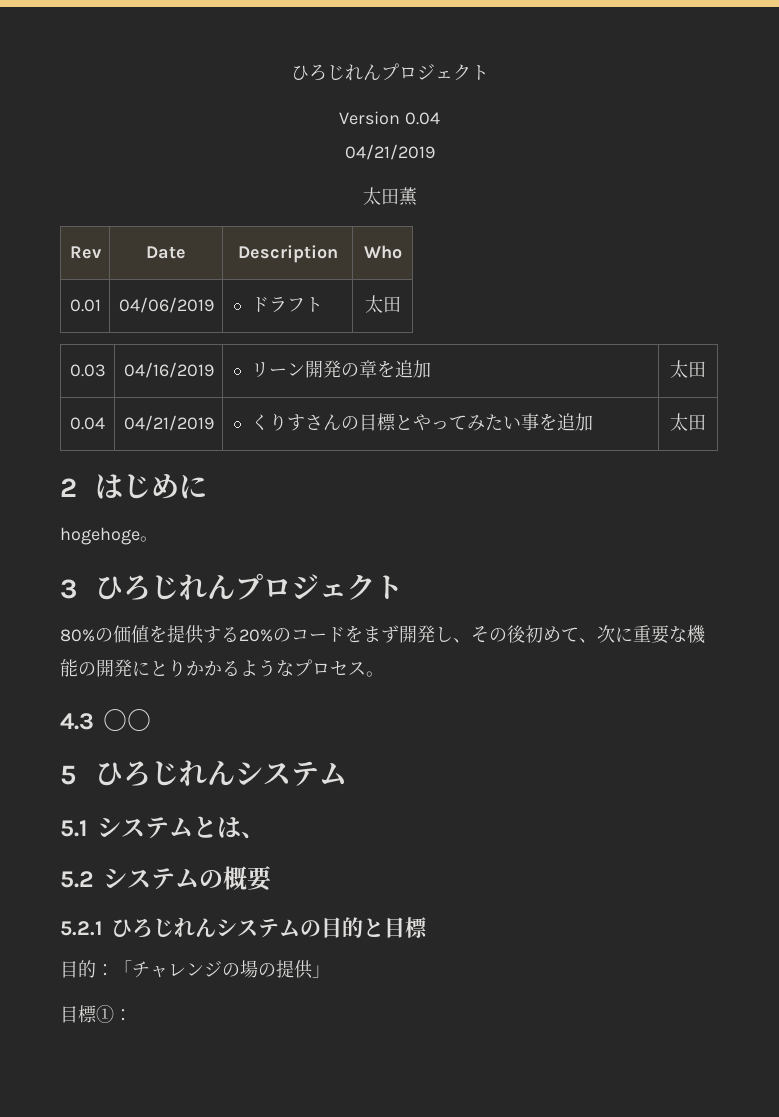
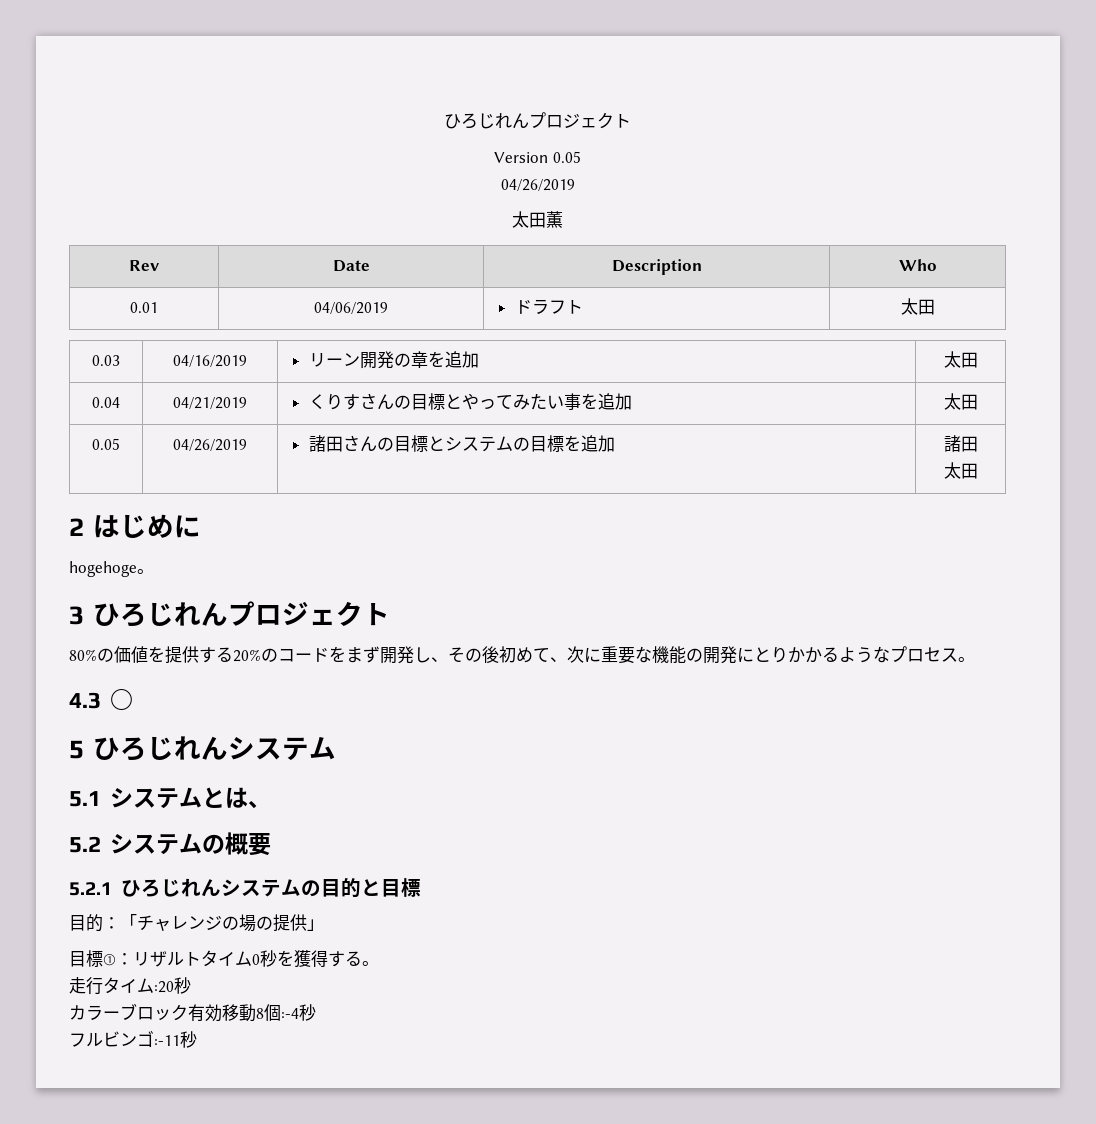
- Version 0.04
- 04/21/2019
+ Version 0.05
+ 04/26/2019
+ 0.05 | 04/26/2019 | 諸田さんの目標とシステムの目標を追加 | 諸田
+ 太田
- 4.3 ○○
+ 4.3 ○
- 目標①：
+ 目標①：リザルトタイム0秒を獲得する。
+ 走行タイム:20秒
+ カラーブロック有効移動8個:-4秒
+ フルビンゴ:-11秒

